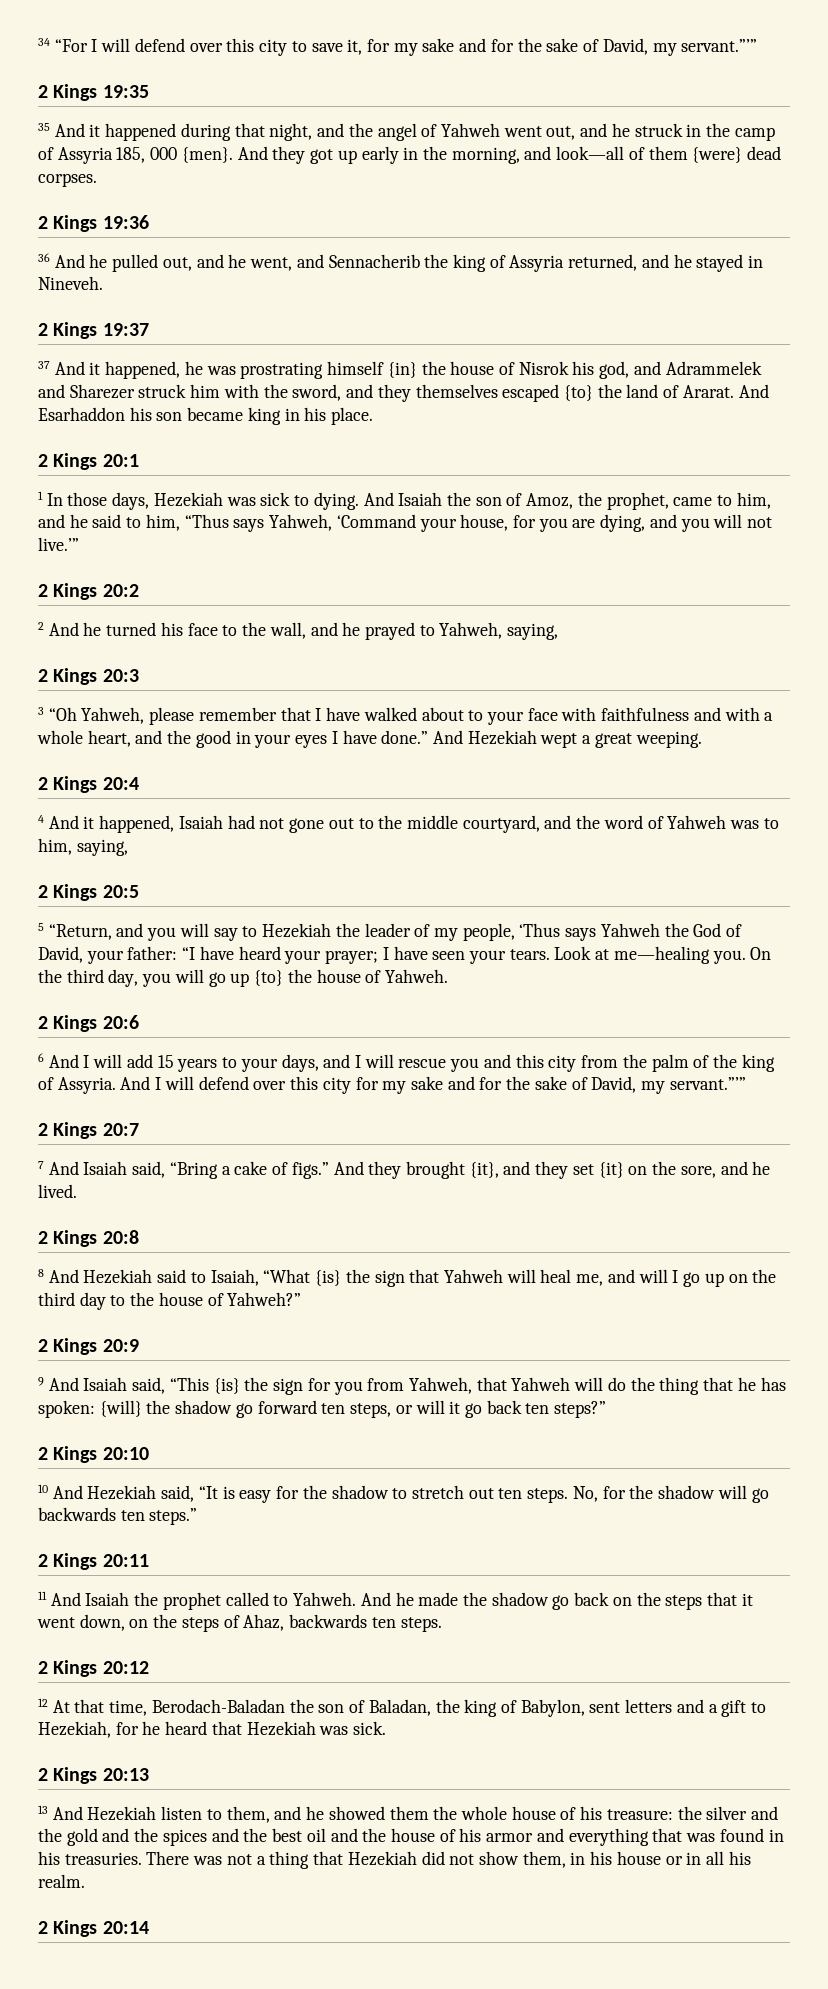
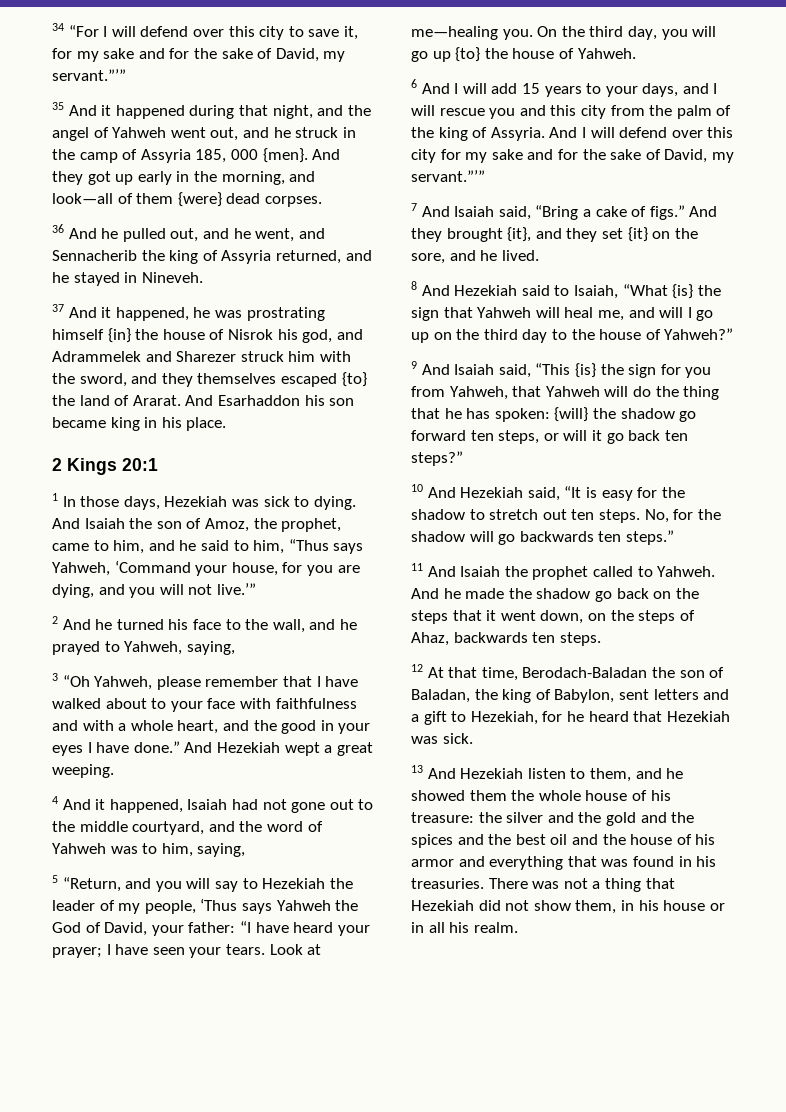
- 2 Kings 19:35
- 2 Kings 19:36
- 2 Kings 19:37
- 2 Kings 20:2
- 2 Kings 20:3
- 2 Kings 20:4
- 2 Kings 20:5
- 2 Kings 20:6
- 2 Kings 20:7
- 2 Kings 20:8
- 2 Kings 20:9
- 2 Kings 20:10
- 2 Kings 20:11
- 2 Kings 20:12
- 2 Kings 20:13
- 2 Kings 20:14

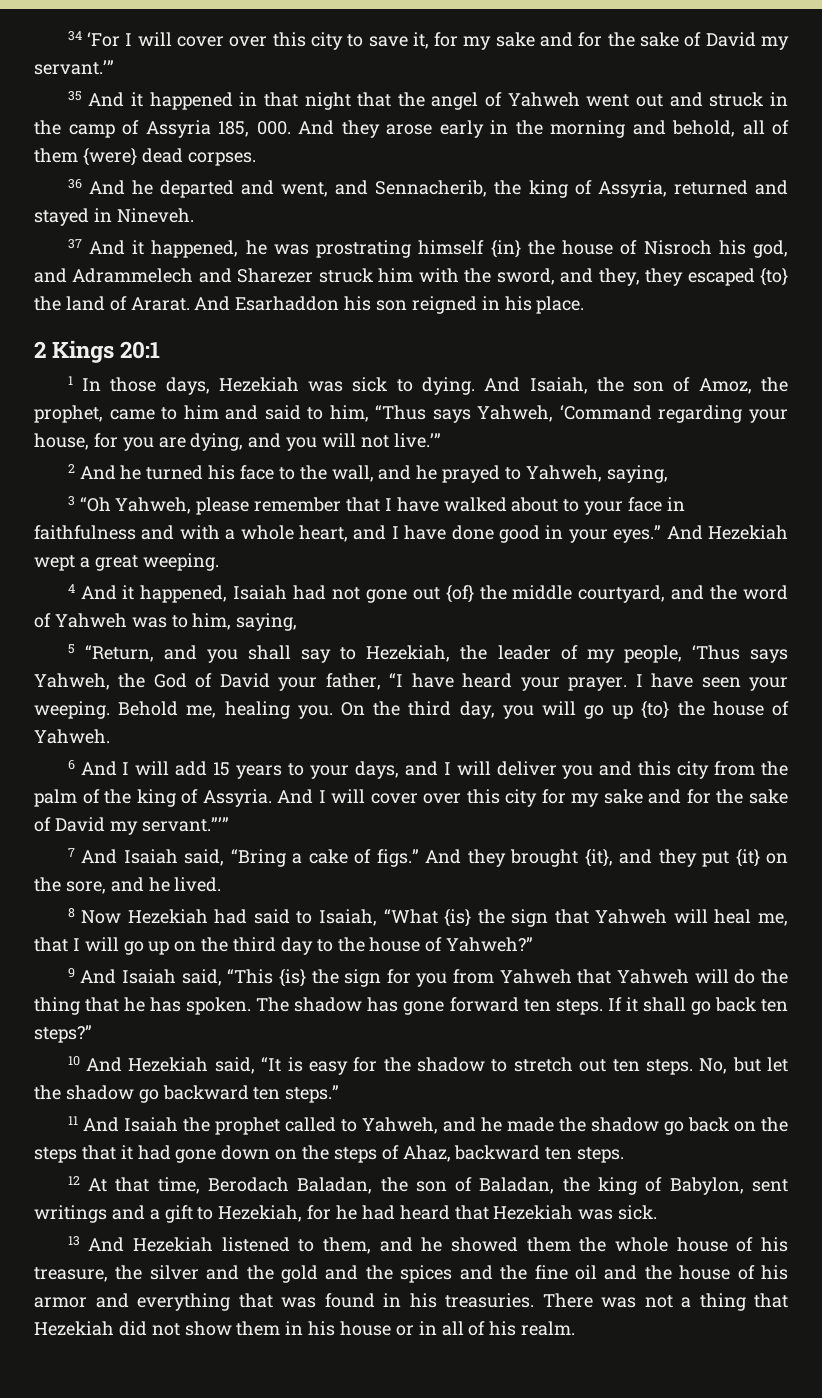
- 34 “For I will defend over this city to save it, for my sake and for the sake of David, my servant.”’”
+ 34 ‘For I will cover over this city to save it, for my sake and for the sake of David my servant.’”
- 35 And it happened during that night, and the angel of Yahweh went out, and he struck in the camp of Assyria 185, 000 {men}. And they got up early in the morning, and look—all of them {were} dead corpses.
+ 35 And it happened in that night that the angel of Yahweh went out and struck in the camp of Assyria 185, 000. And they arose early in the morning and behold, all of them {were} dead corpses.
- 36 And he pulled out, and he went, and Sennacherib the king of Assyria returned, and he stayed in Nineveh.
+ 36 And he departed and went, and Sennacherib, the king of Assyria, returned and stayed in Nineveh.
- 37 And it happened, he was prostrating himself {in} the house of Nisrok his god, and Adrammelek and Sharezer struck him with the sword, and they themselves escaped {to} the land of Ararat.
+ 37 And it happened, he was prostrating himself {in} the house of Nisroch his god, and Adrammelech and Sharezer struck him with the sword, and they, they escaped {to} the land of Ararat.
- And Esarhaddon his son became king in his place.
+ And Esarhaddon his son reigned in his place.
- And Isaiah the son of Amoz, the prophet, came to him, and he said to him, “Thus says Yahweh, ‘Command your house, for you are dying, and you will not live.’”
+ And Isaiah, the son of Amoz, the prophet, came to him and said to him, “Thus says Yahweh, ‘Command regarding your house, for you are dying, and you will not live.’”
- 3 “Oh Yahweh, please remember that I have walked about to your face with faithfulness and with a whole heart, and the good in your eyes I have done.”
+ 3 “Oh Yahweh, please remember that I have walked about to your face in faithfulness and with a whole heart, and I have done good in your eyes.”
- 4 And it happened, Isaiah had not gone out to the middle courtyard, and the word of Yahweh was to him, saying,
+ 4 And it happened, Isaiah had not gone out {of} the middle courtyard, and the word of Yahweh was to him, saying,
- 5 “Return, and you will say to Hezekiah the leader of my people, ‘Thus says Yahweh the God of David, your father: “I have heard your prayer; I have seen your tears. Look at me—healing you.
+ 5 “Return, and you shall say to Hezekiah, the leader of my people, ‘Thus says Yahweh, the God of David your father, “I have heard your prayer. I have seen your weeping. Behold me, healing you.
- 6 And I will add 15 years to your days, and I will rescue you and this city from the palm of the king of Assyria.
+ 6 And I will add 15 years to your days, and I will deliver you and this city from the palm of the king of Assyria.
- And I will defend over this city for my sake and for the sake of David, my servant.”’”
+ And I will cover over this city for my sake and for the sake of David my servant.”’”
- 7 And Isaiah said, “Bring a cake of figs.” And they brought {it}, and they set {it} on the sore, and he lived.
+ 7 And Isaiah said, “Bring a cake of figs.” And they brought {it}, and they put {it} on the sore, and he lived.
- 8 And Hezekiah said to Isaiah, “What {is} the sign that Yahweh will heal me, and will I go up on the third day to the house of Yahweh?”
+ 8 Now Hezekiah had said to Isaiah, “What {is} the sign that Yahweh will heal me, that I will go up on the third day to the house of Yahweh?”
- 9 And Isaiah said, “This {is} the sign for you from Yahweh, that Yahweh will do the thing that he has spoken: {will} the shadow go forward ten steps, or will it go back ten steps?”
+ 9 And Isaiah said, “This {is} the sign for you from Yahweh that Yahweh will do the thing that he has spoken. The shadow has gone forward ten steps. If it shall go back ten steps?”
- No, for the shadow will go backwards ten steps.”
+ No, but let the shadow go backward ten steps.”
- 11 And Isaiah the prophet called to Yahweh. And he made the shadow go back on the steps that it went down, on the steps of Ahaz, backwards ten steps.
+ 11 And Isaiah the prophet called to Yahweh, and he made the shadow go back on the steps that it had gone down on the steps of Ahaz, backward ten steps.
- 12 At that time, Berodach-Baladan the son of Baladan, the king of Babylon, sent letters and a gift to Hezekiah, for he heard that Hezekiah was sick.
+ 12 At that time, Berodach Baladan, the son of Baladan, the king of Babylon, sent writings and a gift to Hezekiah, for he had heard that Hezekiah was sick.
- 13 And Hezekiah listen to them, and he showed them the whole house of his treasure: the silver and the gold and the spices and the best oil and the house of his armor and everything that was found in his treasuries.
+ 13 And Hezekiah listened to them, and he showed them the whole house of his treasure, the silver and the gold and the spices and the fine oil and the house of his armor and everything that was found in his treasuries.
- There was not a thing that Hezekiah did not show them, in his house or in all his realm.
+ There was not a thing that Hezekiah did not show them in his house or in all of his realm.

